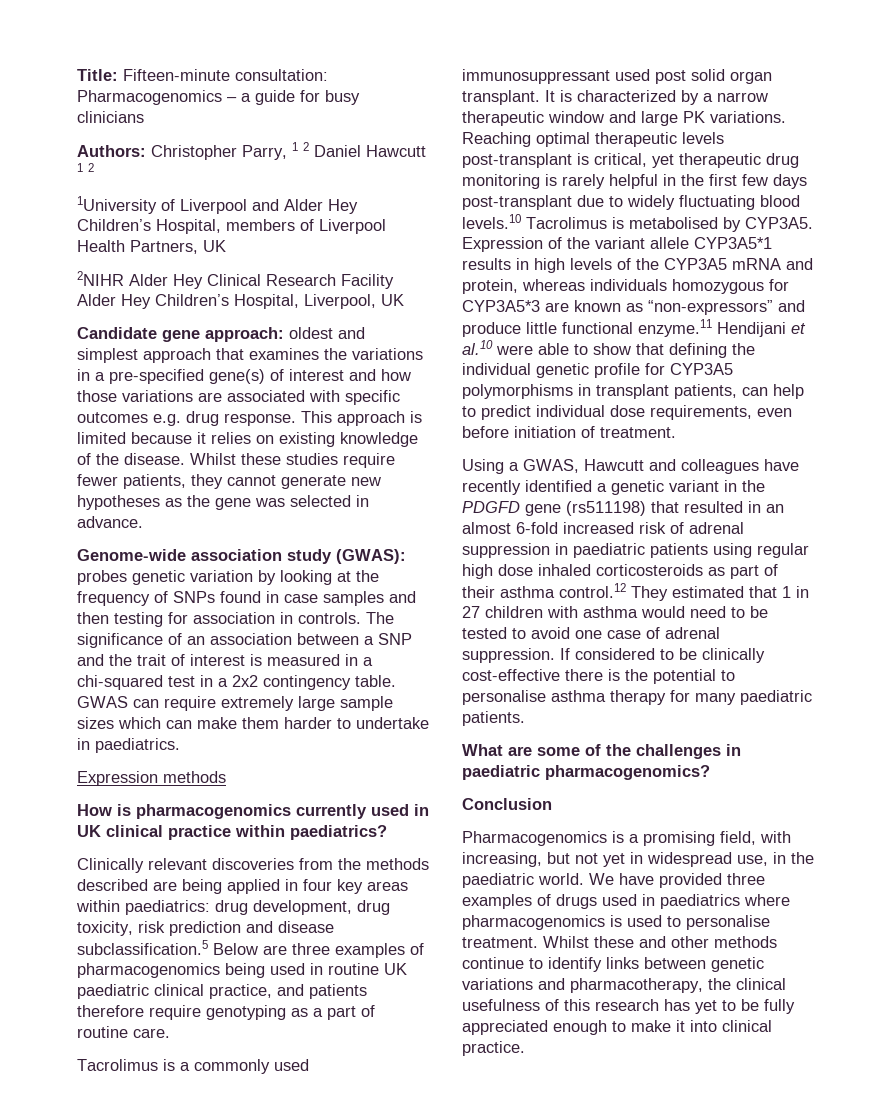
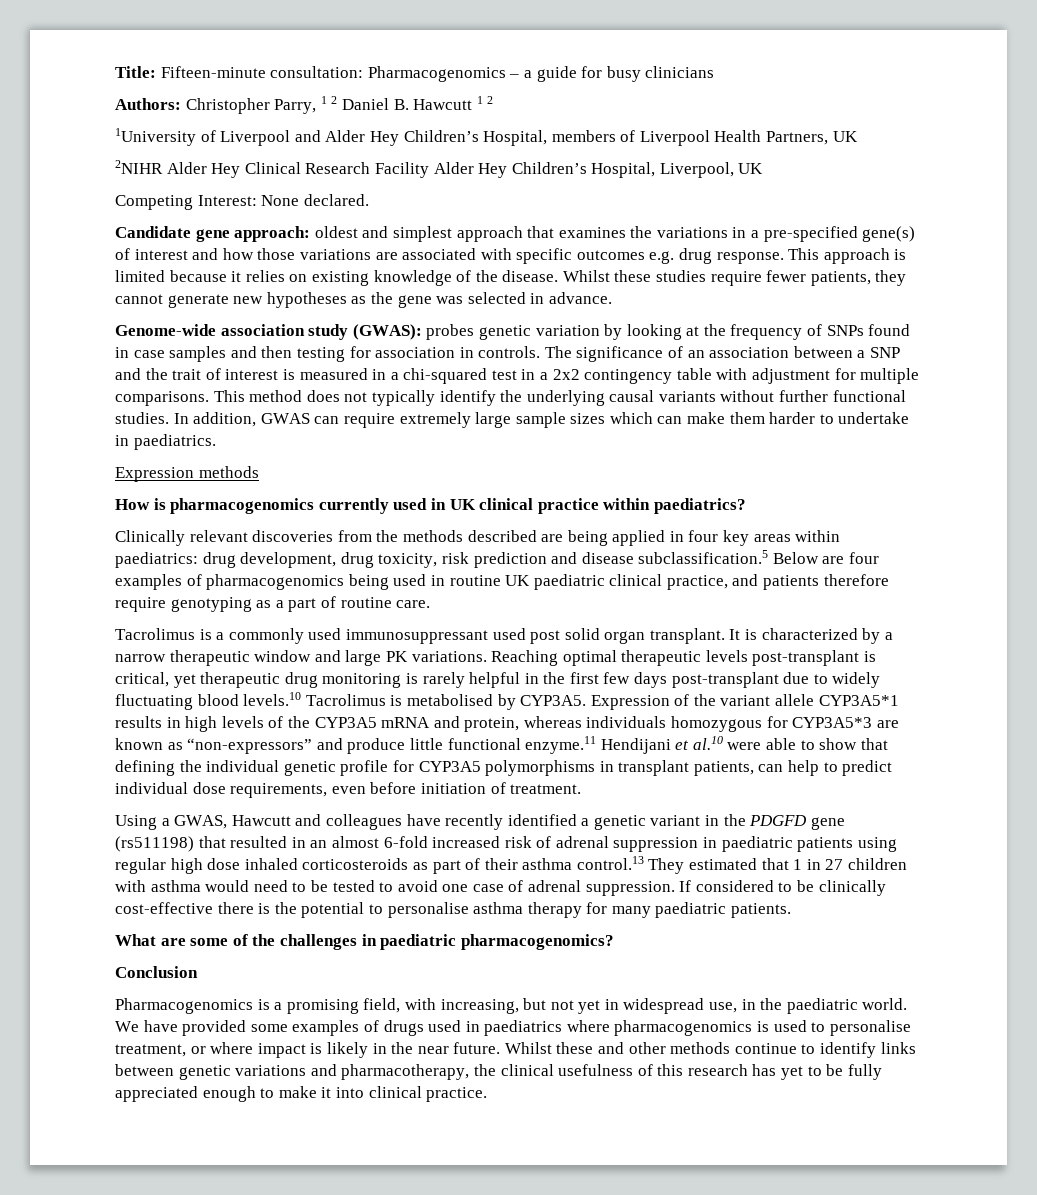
- Authors: Christopher Parry, 1 2 Daniel Hawcutt 1 2
+ Authors: Christopher Parry, 1 2 Daniel B. Hawcutt 1 2
+ Competing Interest: None declared.
- The significance of an association between a SNP and the trait of interest is measured in a chi-squared test in a 2x2 contingency table. GWAS can require extremely large sample sizes which can make them harder to undertake in paediatrics.
+ The significance of an association between a SNP and the trait of interest is measured in a chi-squared test in a 2x2 contingency table with adjustment for multiple comparisons. This method does not typically identify the underlying causal variants without further functional studies. In addition, GWAS can require extremely large sample sizes which can make them harder to undertake in paediatrics.
- Clinically relevant discoveries from the methods described are being applied in four key areas within paediatrics: drug development, drug toxicity, risk prediction and disease subclassification.5 Below are three examples of pharmacogenomics being used in routine UK paediatric clinical practice, and patients therefore require genotyping as a part of routine care.
+ Clinically relevant discoveries from the methods described are being applied in four key areas within paediatrics: drug development, drug toxicity, risk prediction and disease subclassification.5 Below are four examples of pharmacogenomics being used in routine UK paediatric clinical practice, and patients therefore require genotyping as a part of routine care.
- Using a GWAS, Hawcutt and colleagues have recently identified a genetic variant in the PDGFD gene (rs511198) that resulted in an almost 6-fold increased risk of adrenal suppression in paediatric patients using regular high dose inhaled corticosteroids as part of their asthma control.12 They estimated that 1 in 27 children with asthma would need to be tested to avoid one case of adrenal suppression.
+ Using a GWAS, Hawcutt and colleagues have recently identified a genetic variant in the PDGFD gene (rs511198) that resulted in an almost 6-fold increased risk of adrenal suppression in paediatric patients using regular high dose inhaled corticosteroids as part of their asthma control.13 They estimated that 1 in 27 children with asthma would need to be tested to avoid one case of adrenal suppression.
- We have provided three examples of drugs used in paediatrics where pharmacogenomics is used to personalise treatment.
+ We have provided some examples of drugs used in paediatrics where pharmacogenomics is used to personalise treatment, or where impact is likely in the near future.

